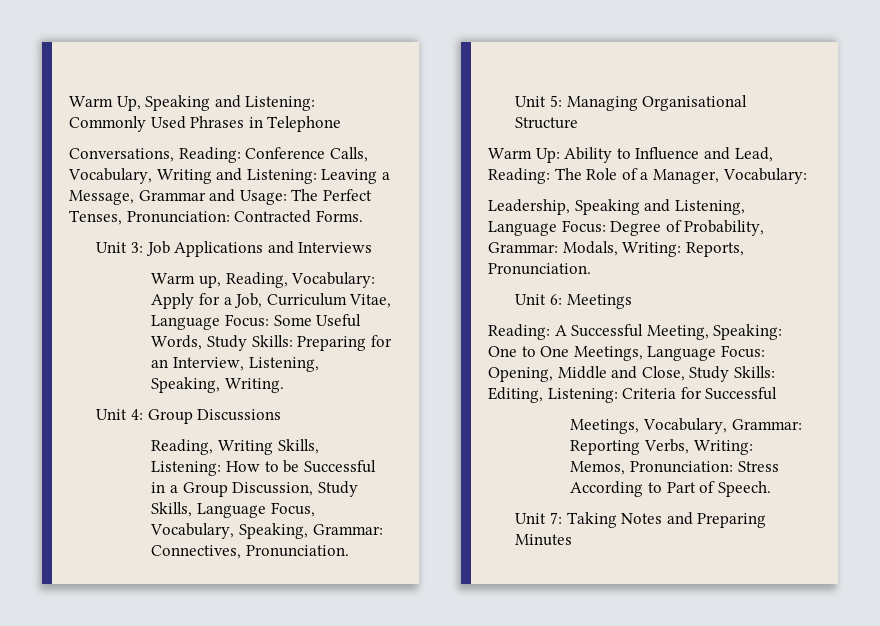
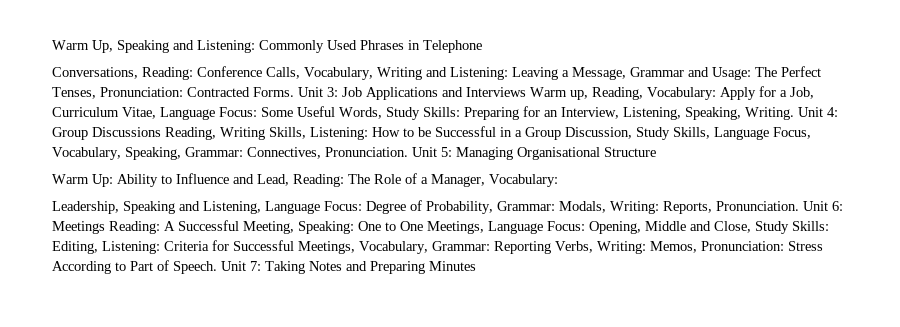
- Contracted Forms.
- Unit 3:
+ Contracted Forms. Unit 3:
- Job Applications and Interviews
- Warm up, Reading, Vocabulary:
+ Job Applications and Interviews Warm up, Reading, Vocabulary:
- Preparing for an Interview, Listening, Speaking, Writing.
- Unit 4:
+ Preparing for an Interview, Listening, Speaking, Writing. Unit 4:
- Group Discussions
- Reading, Writing Skills, Listening:
+ Group Discussions Reading, Writing Skills, Listening:
- Connectives, Pronunciation.
- Unit 5:
+ Connectives, Pronunciation. Unit 5:
- Leadership, Speaking and Listening, Language Focus: Degree of Probability, Grammar: Modals, Writing: Reports, Pronunciation.
- Unit 6: Meetings
- Reading: A Successful Meeting, Speaking: One to One Meetings, Language Focus: Opening, Middle and Close, Study Skills: Editing, Listening: Criteria for Successful
- Meetings, Vocabulary, Grammar: Reporting Verbs, Writing: Memos, Pronunciation: Stress According to Part of Speech.
- Unit 7: Taking Notes and Preparing Minutes
+ Leadership, Speaking and Listening, Language Focus: Degree of Probability, Grammar: Modals, Writing: Reports, Pronunciation. Unit 6: Meetings Reading: A Successful Meeting, Speaking: One to One Meetings, Language Focus: Opening, Middle and Close, Study Skills: Editing, Listening: Criteria for Successful Meetings, Vocabulary, Grammar: Reporting Verbs, Writing: Memos, Pronunciation: Stress According to Part of Speech. Unit 7: Taking Notes and Preparing Minutes

